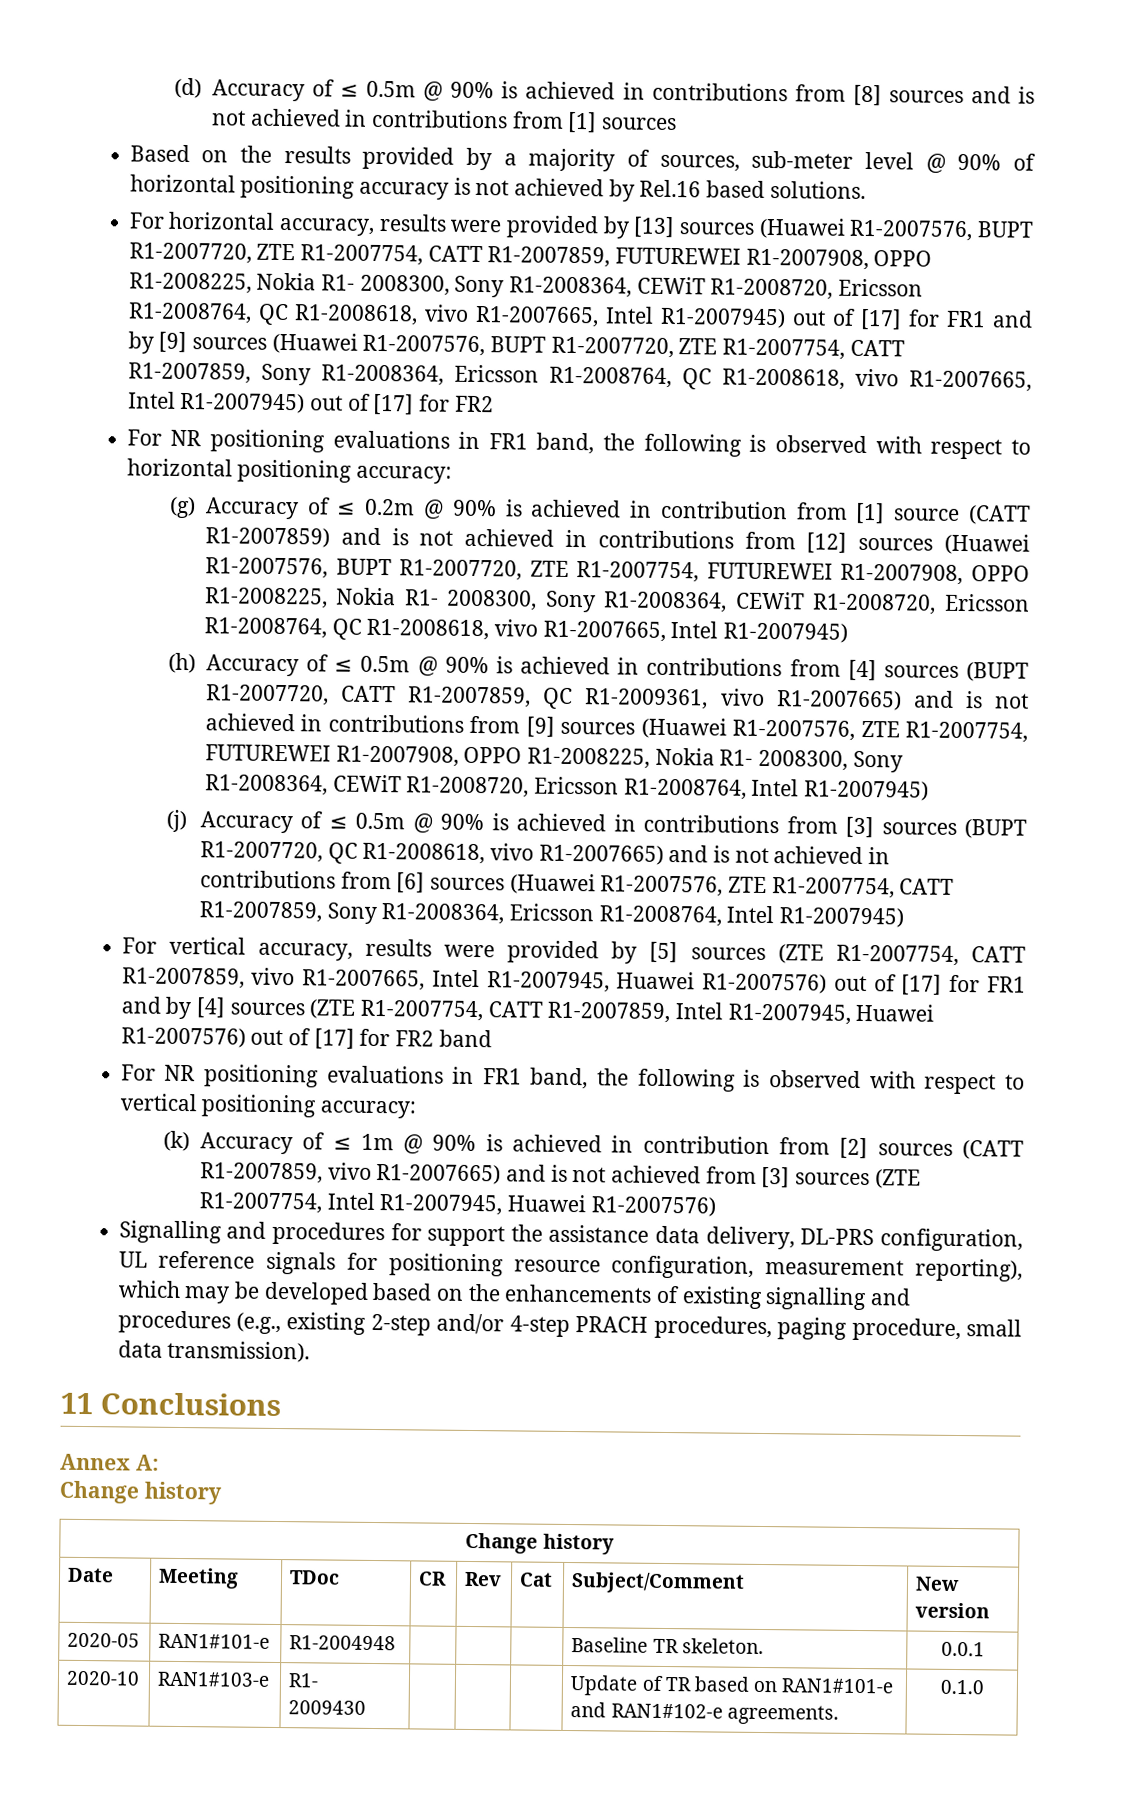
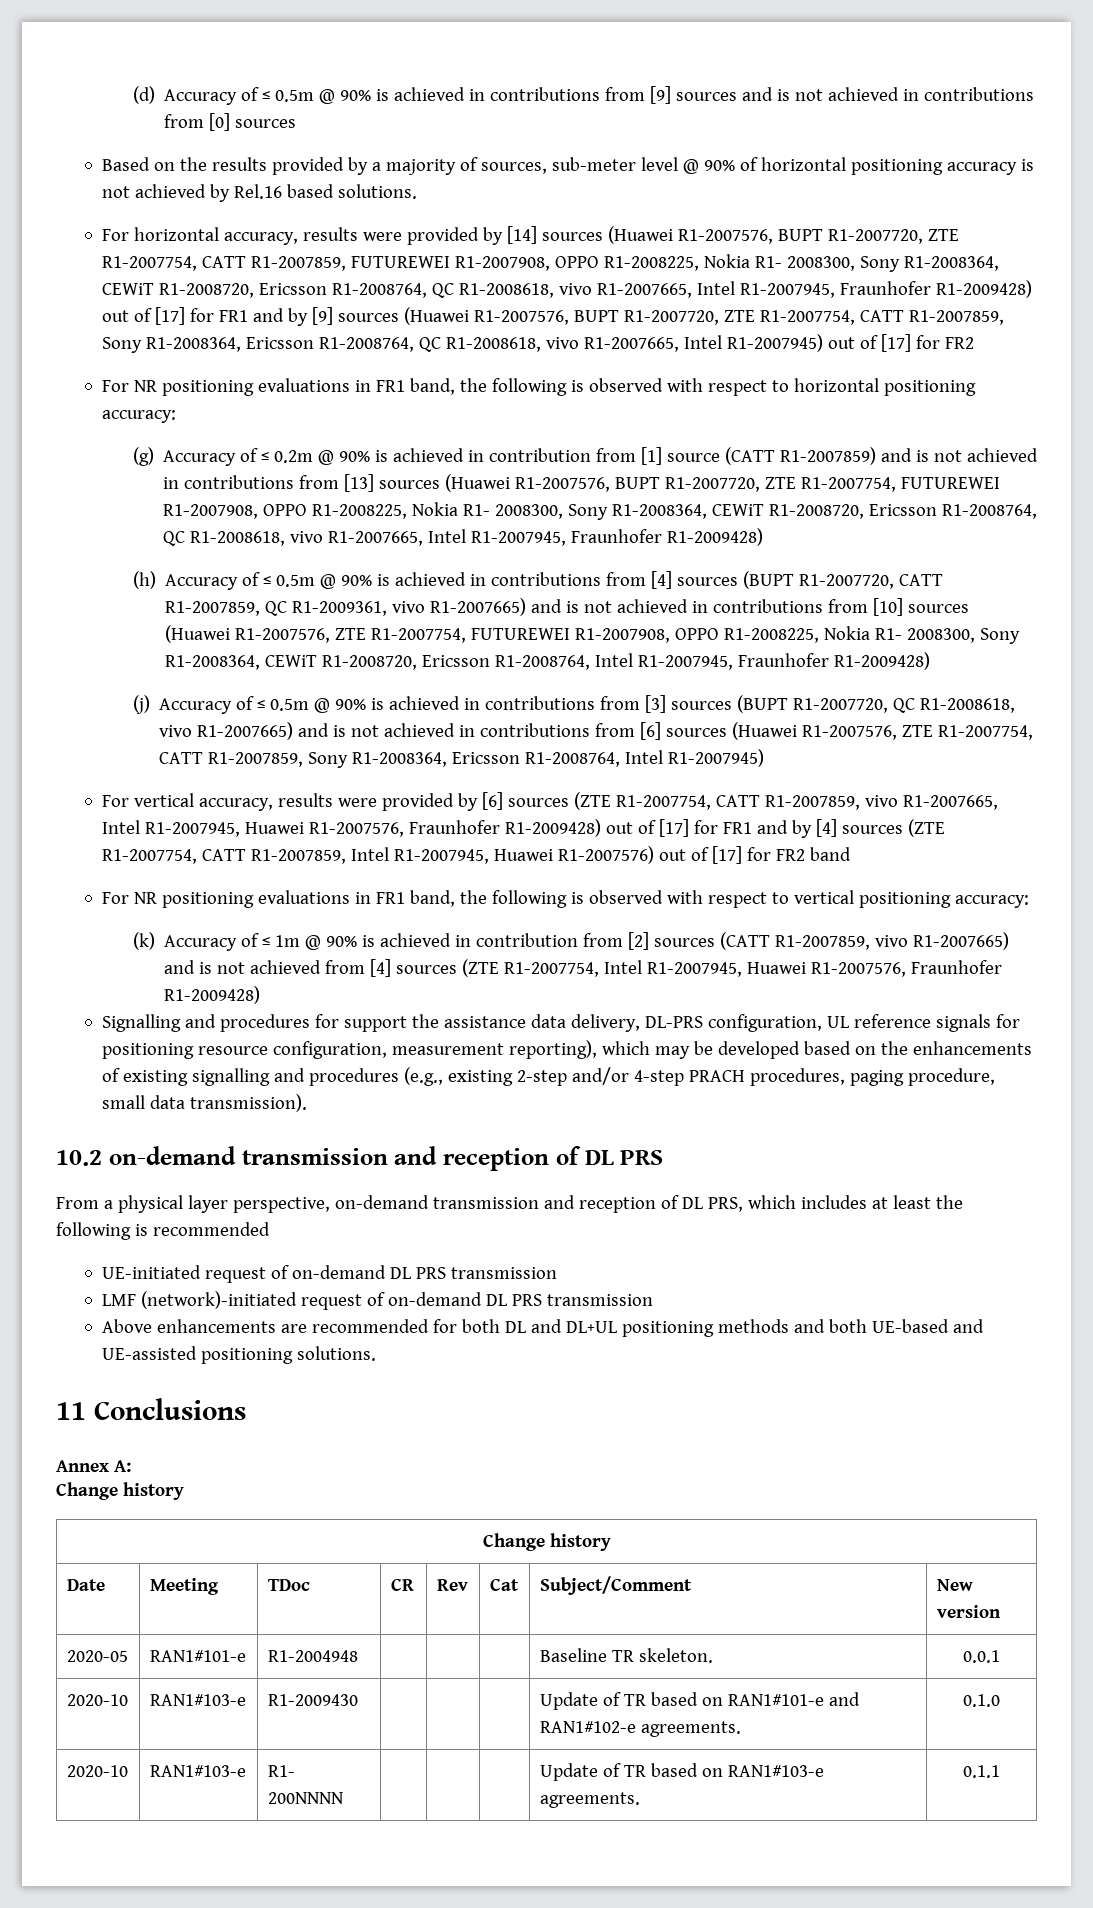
- (d) Accuracy of ≤ 0.5m @ 90% is achieved in contributions from [8] sources and is not achieved in contributions from [1] sources
+ (d) Accuracy of ≤ 0.5m @ 90% is achieved in contributions from [9] sources and is not achieved in contributions from [0] sources
- For horizontal accuracy, results were provided by [13] sources (Huawei R1-2007576, BUPT R1-2007720, ZTE R1-2007754, CATT R1-2007859, FUTUREWEI R1-2007908, OPPO R1-2008225, Nokia R1- 2008300, Sony R1-2008364, CEWiT R1-2008720, Ericsson R1-2008764, QC R1-2008618, vivo R1-2007665, Intel R1-2007945) out of [17] for FR1 and by [9] sources (Huawei R1-2007576, BUPT R1-2007720, ZTE R1-2007754, CATT R1-2007859, Sony R1-2008364, Ericsson R1-2008764, QC R1-2008618, vivo R1-2007665, Intel R1-2007945) out of [17] for FR2
+ For horizontal accuracy, results were provided by [14] sources (Huawei R1-2007576, BUPT R1-2007720, ZTE R1-2007754, CATT R1-2007859, FUTUREWEI R1-2007908, OPPO R1-2008225, Nokia R1- 2008300, Sony R1-2008364, CEWiT R1-2008720, Ericsson R1-2008764, QC R1-2008618, vivo R1-2007665, Intel R1-2007945, Fraunhofer R1-2009428) out of [17] for FR1 and by [9] sources (Huawei R1-2007576, BUPT R1-2007720, ZTE R1-2007754, CATT R1-2007859, Sony R1-2008364, Ericsson R1-2008764, QC R1-2008618, vivo R1-2007665, Intel R1-2007945) out of [17] for FR2
- (g) Accuracy of ≤ 0.2m @ 90% is achieved in contribution from [1] source (CATT R1-2007859) and is not achieved in contributions from [12] sources (Huawei R1-2007576, BUPT R1-2007720, ZTE R1-2007754, FUTUREWEI R1-2007908, OPPO R1-2008225, Nokia R1- 2008300, Sony R1-2008364, CEWiT R1-2008720, Ericsson R1-2008764, QC R1-2008618, vivo R1-2007665, Intel R1-2007945)
+ (g) Accuracy of ≤ 0.2m @ 90% is achieved in contribution from [1] source (CATT R1-2007859) and is not achieved in contributions from [13] sources (Huawei R1-2007576, BUPT R1-2007720, ZTE R1-2007754, FUTUREWEI R1-2007908, OPPO R1-2008225, Nokia R1- 2008300, Sony R1-2008364, CEWiT R1-2008720, Ericsson R1-2008764, QC R1-2008618, vivo R1-2007665, Intel R1-2007945, Fraunhofer R1-2009428)
- (h) Accuracy of ≤ 0.5m @ 90% is achieved in contributions from [4] sources (BUPT R1-2007720, CATT R1-2007859, QC R1-2009361, vivo R1-2007665) and is not achieved in contributions from [9] sources (Huawei R1-2007576, ZTE R1-2007754, FUTUREWEI R1-2007908, OPPO R1-2008225, Nokia R1- 2008300, Sony R1-2008364, CEWiT R1-2008720, Ericsson R1-2008764, Intel R1-2007945)
+ (h) Accuracy of ≤ 0.5m @ 90% is achieved in contributions from [4] sources (BUPT R1-2007720, CATT R1-2007859, QC R1-2009361, vivo R1-2007665) and is not achieved in contributions from [10] sources (Huawei R1-2007576, ZTE R1-2007754, FUTUREWEI R1-2007908, OPPO R1-2008225, Nokia R1- 2008300, Sony R1-2008364, CEWiT R1-2008720, Ericsson R1-2008764, Intel R1-2007945, Fraunhofer R1-2009428)
- For vertical accuracy, results were provided by [5] sources (ZTE R1-2007754, CATT R1-2007859, vivo R1-2007665, Intel R1-2007945, Huawei R1-2007576) out of [17] for FR1 and by [4] sources (ZTE R1-2007754, CATT R1-2007859, Intel R1-2007945, Huawei R1-2007576) out of [17] for FR2 band
+ For vertical accuracy, results were provided by [6] sources (ZTE R1-2007754, CATT R1-2007859, vivo R1-2007665, Intel R1-2007945, Huawei R1-2007576, Fraunhofer R1-2009428) out of [17] for FR1 and by [4] sources (ZTE R1-2007754, CATT R1-2007859, Intel R1-2007945, Huawei R1-2007576) out of [17] for FR2 band
- (k) Accuracy of ≤ 1m @ 90% is achieved in contribution from [2] sources (CATT R1-2007859, vivo R1-2007665) and is not achieved from [3] sources (ZTE R1-2007754, Intel R1-2007945, Huawei R1-2007576)
+ (k) Accuracy of ≤ 1m @ 90% is achieved in contribution from [2] sources (CATT R1-2007859, vivo R1-2007665) and is not achieved from [4] sources (ZTE R1-2007754, Intel R1-2007945, Huawei R1-2007576, Fraunhofer R1-2009428)
+ 10.2 on-demand transmission and reception of DL PRS
+ From a physical layer perspective, on-demand transmission and reception of DL PRS, which includes at least the following is recommended
+ UE-initiated request of on-demand DL PRS transmission
+ LMF (network)-initiated request of on-demand DL PRS transmission
+ Above enhancements are recommended for both DL and DL+UL positioning methods and both UE-based and UE-assisted positioning solutions.
- 2020-10 | RAN1#103-e | R1- 2009430 | | | | Update of TR based on RAN1#101-e and RAN1#102-e agreements. | 0.1.0
+ 2020-10 | RAN1#103-e | R1-2009430 | | | | Update of TR based on RAN1#101-e and RAN1#102-e agreements. | 0.1.0
+ 2020-10 | RAN1#103-e | R1- 200NNNN | | | | Update of TR based on RAN1#103-e agreements. | 0.1.1

